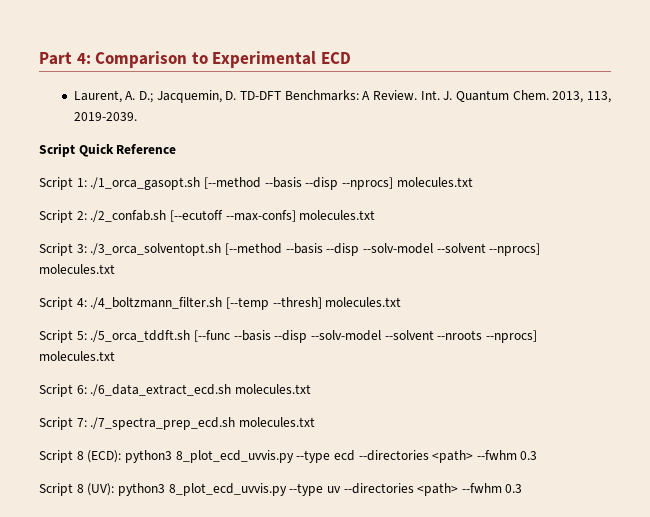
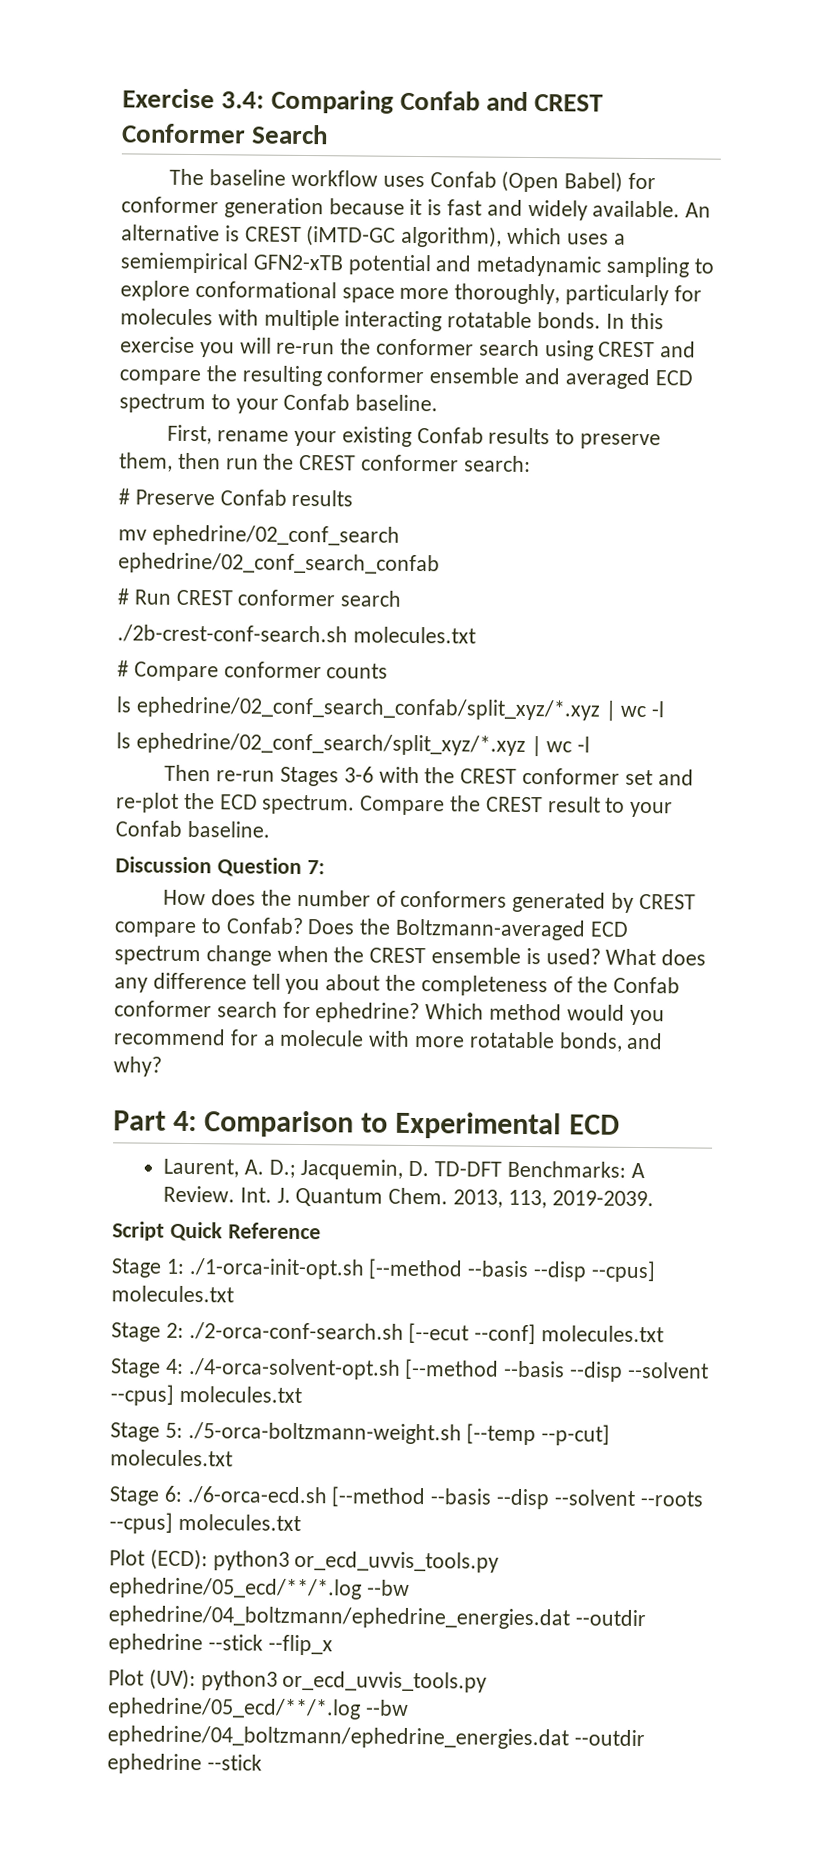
+ Exercise 3.4: Comparing Confab and CREST Conformer Search
+ The baseline workflow uses Confab (Open Babel) for conformer generation because it is fast and widely available. An alternative is CREST (iMTD-GC algorithm), which uses a semiempirical GFN2-xTB potential and metadynamic sampling to explore conformational space more thoroughly, particularly for molecules with multiple interacting rotatable bonds. In this exercise you will re-run the conformer search using CREST and compare the resulting conformer ensemble and averaged ECD spectrum to your Confab baseline.
+ First, rename your existing Confab results to preserve them, then run the CREST conformer search:
+ # Preserve Confab results
+ mv ephedrine/02_conf_search ephedrine/02_conf_search_confab
+ # Run CREST conformer search
+ ./2b-crest-conf-search.sh molecules.txt
+ # Compare conformer counts
+ ls ephedrine/02_conf_search_confab/split_xyz/*.xyz | wc -l
+ ls ephedrine/02_conf_search/split_xyz/*.xyz | wc -l
+ Then re-run Stages 3-6 with the CREST conformer set and re-plot the ECD spectrum. Compare the CREST result to your Confab baseline.
+ Discussion Question 7:
+ How does the number of conformers generated by CREST compare to Confab? Does the Boltzmann-averaged ECD spectrum change when the CREST ensemble is used? What does any difference tell you about the completeness of the Confab conformer search for ephedrine? Which method would you recommend for a molecule with more rotatable bonds, and why?
- Script 1: ./1_orca_gasopt.sh [--method --basis --disp --nprocs] molecules.txt
- Script 2: ./2_confab.sh [--ecutoff --max-confs] molecules.txt
- Script 3: ./3_orca_solventopt.sh [--method --basis --disp --solv-model --solvent --nprocs] molecules.txt
- Script 4: ./4_boltzmann_filter.sh [--temp --thresh] molecules.txt
- Script 5: ./5_orca_tddft.sh [--func --basis --disp --solv-model --solvent --nroots --nprocs] molecules.txt
- Script 6: ./6_data_extract_ecd.sh molecules.txt
- Script 7: ./7_spectra_prep_ecd.sh molecules.txt
- Script 8 (ECD): python3 8_plot_ecd_uvvis.py --type ecd --directories <path> --fwhm 0.3
- Script 8 (UV): python3 8_plot_ecd_uvvis.py --type uv --directories <path> --fwhm 0.3
+ Stage 1: ./1-orca-init-opt.sh [--method --basis --disp --cpus] molecules.txt
+ Stage 2: ./2-orca-conf-search.sh [--ecut --conf] molecules.txt
+ Stage 4: ./4-orca-solvent-opt.sh [--method --basis --disp --solvent --cpus] molecules.txt
+ Stage 5: ./5-orca-boltzmann-weight.sh [--temp --p-cut] molecules.txt
+ Stage 6: ./6-orca-ecd.sh [--method --basis --disp --solvent --roots --cpus] molecules.txt
+ Plot (ECD): python3 or_ecd_uvvis_tools.py ephedrine/05_ecd/**/*.log --bw ephedrine/04_boltzmann/ephedrine_energies.dat --outdir ephedrine --stick --flip_x
+ Plot (UV): python3 or_ecd_uvvis_tools.py ephedrine/05_ecd/**/*.log --bw ephedrine/04_boltzmann/ephedrine_energies.dat --outdir ephedrine --stick

